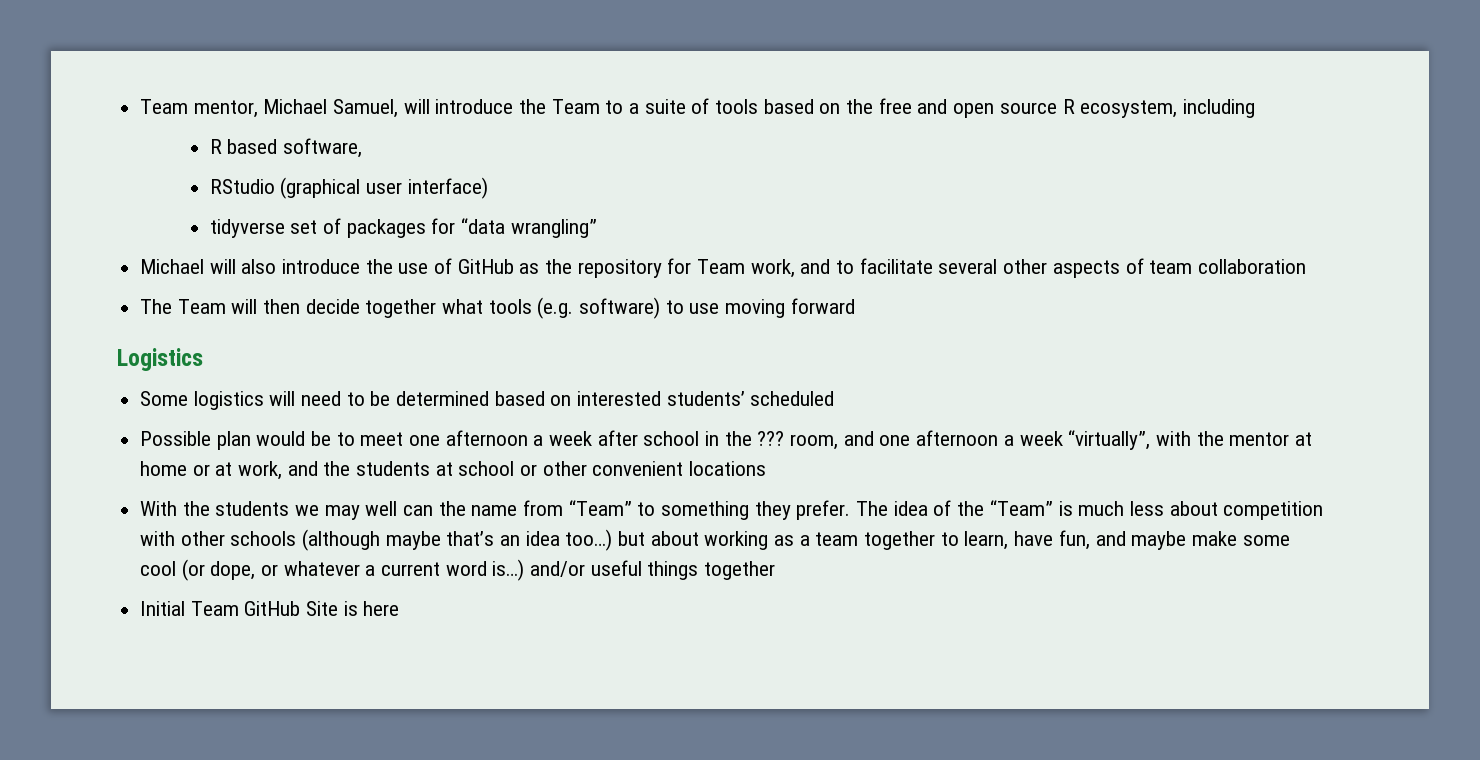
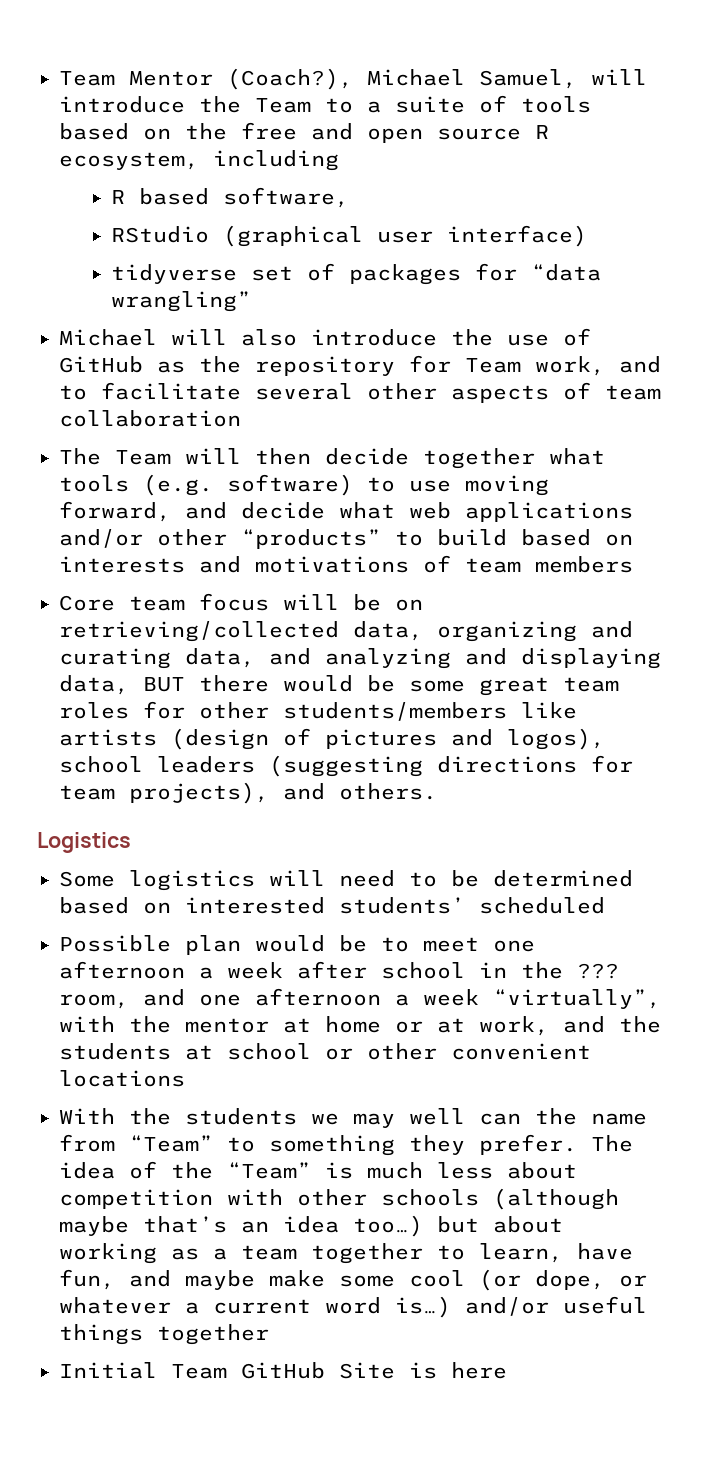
- Team mentor, Michael Samuel, will introduce the Team to a suite of tools based on the free and open source R ecosystem, including
+ Team Mentor (Coach?), Michael Samuel, will introduce the Team to a suite of tools based on the free and open source R ecosystem, including
- The Team will then decide together what tools (e.g. software) to use moving forward
+ The Team will then decide together what tools (e.g. software) to use moving forward, and decide what web applications and/or other “products” to build based on interests and motivations of team members
+ Core team focus will be on retrieving/collected data, organizing and curating data, and analyzing and displaying data, BUT there would be some great team roles for other students/members like artists (design of pictures and logos), school leaders (suggesting directions for team projects), and others.

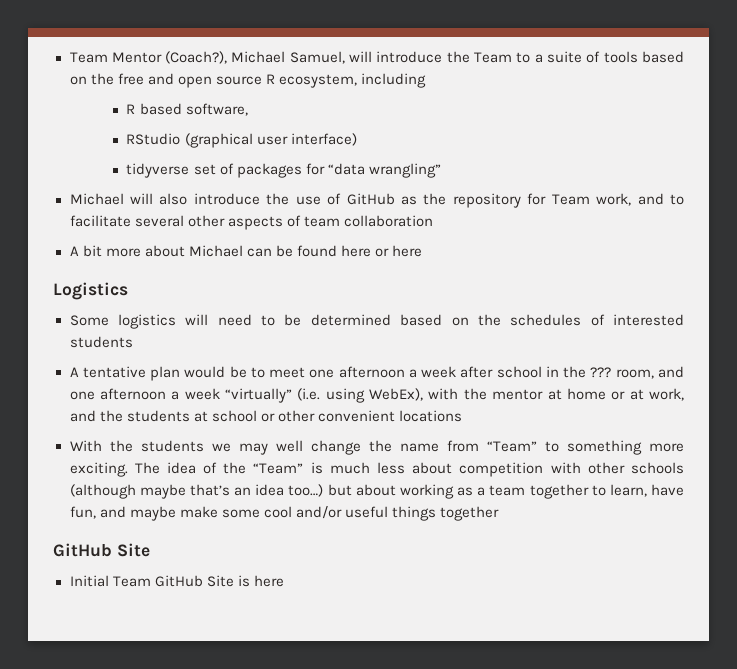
- The Team will then decide together what tools (e.g. software) to use moving forward, and decide what web applications and/or other “products” to build based on interests and motivations of team members
- Core team focus will be on retrieving/collected data, organizing and curating data, and analyzing and displaying data, BUT there would be some great team roles for other students/members like artists (design of pictures and logos), school leaders (suggesting directions for team projects), and others.
+ A bit more about Michael can be found here or here
- Some logistics will need to be determined based on interested students’ scheduled
- Possible plan would be to meet one afternoon a week after school in the ??? room, and one afternoon a week “virtually”, with the mentor at home or at work, and the students at school or other convenient locations
+ Some logistics will need to be determined based on the schedules of interested students
+ A tentative plan would be to meet one afternoon a week after school in the ??? room, and one afternoon a week “virtually” (i.e. using WebEx), with the mentor at home or at work, and the students at school or other convenient locations
- With the students we may well can the name from “Team” to something they prefer.
+ With the students we may well change the name from “Team” to something more exciting.
- The idea of the “Team” is much less about competition with other schools (although maybe that’s an idea too…) but about working as a team together to learn, have fun, and maybe make some cool (or dope, or whatever a current word is…) and/or useful things together
+ The idea of the “Team” is much less about competition with other schools (although maybe that’s an idea too…) but about working as a team together to learn, have fun, and maybe make some cool and/or useful things together
+ GitHub Site

